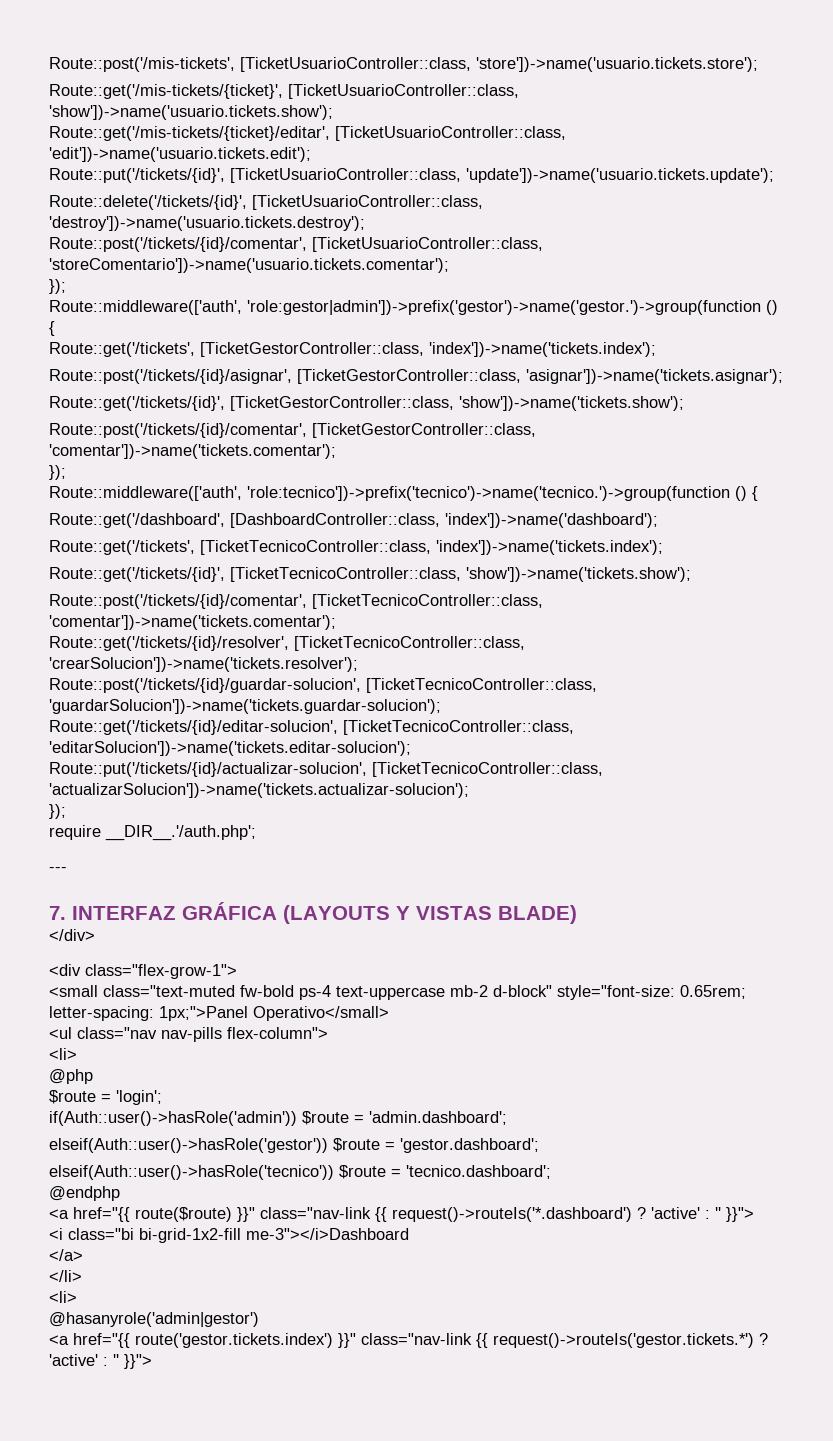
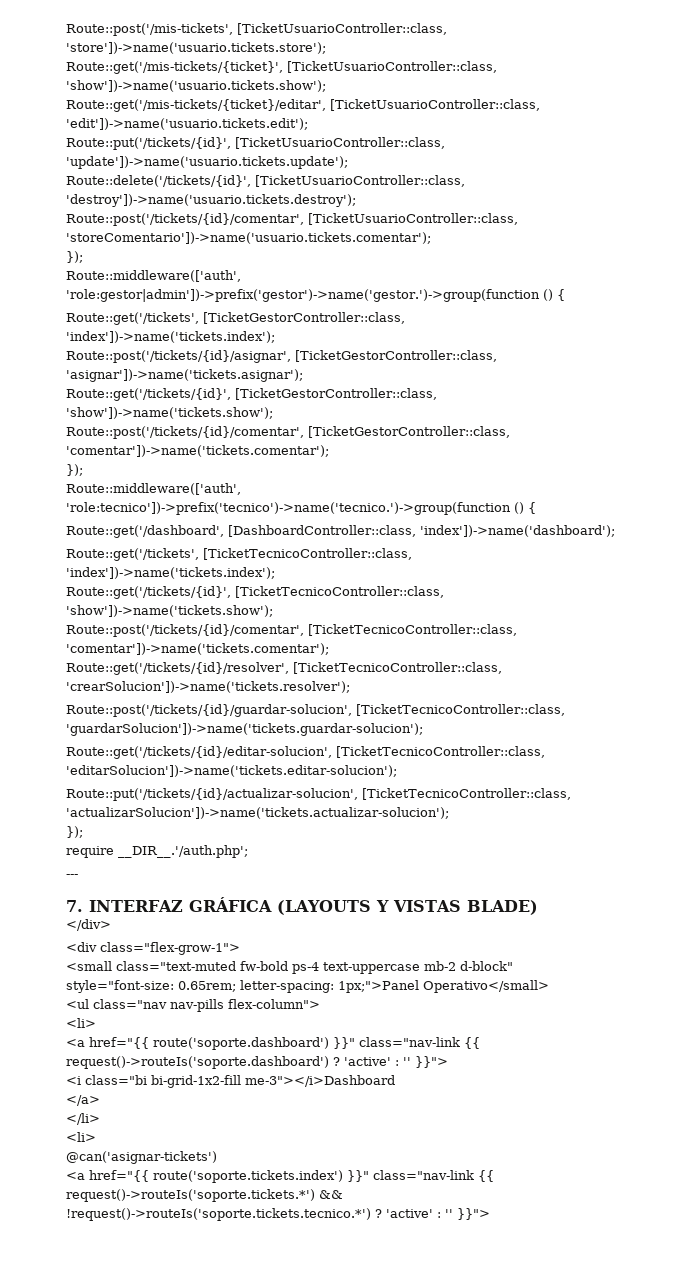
- @php
- $route = 'login';
- if(Auth::user()->hasRole('admin')) $route = 'admin.dashboard';
- elseif(Auth::user()->hasRole('gestor')) $route = 'gestor.dashboard';
- elseif(Auth::user()->hasRole('tecnico')) $route = 'tecnico.dashboard';
- @endphp
- <a href="{{ route($route) }}" class="nav-link {{ request()->routeIs('*.dashboard') ?
+ <a href="{{ route('soporte.dashboard') }}" class="nav-link {{ request()->routeIs('soporte.dashboard') ?
- @hasanyrole('admin|gestor')
- <a href="{{ route('gestor.tickets.index') }}" class="nav-link {{ request()->routeIs('gestor.tickets.*') ?
+ @can('asignar-tickets')
+ <a href="{{ route('soporte.tickets.index') }}" class="nav-link {{ request()->routeIs('soporte.tickets.*') && !request()->routeIs('soporte.tickets.tecnico.*') ?

